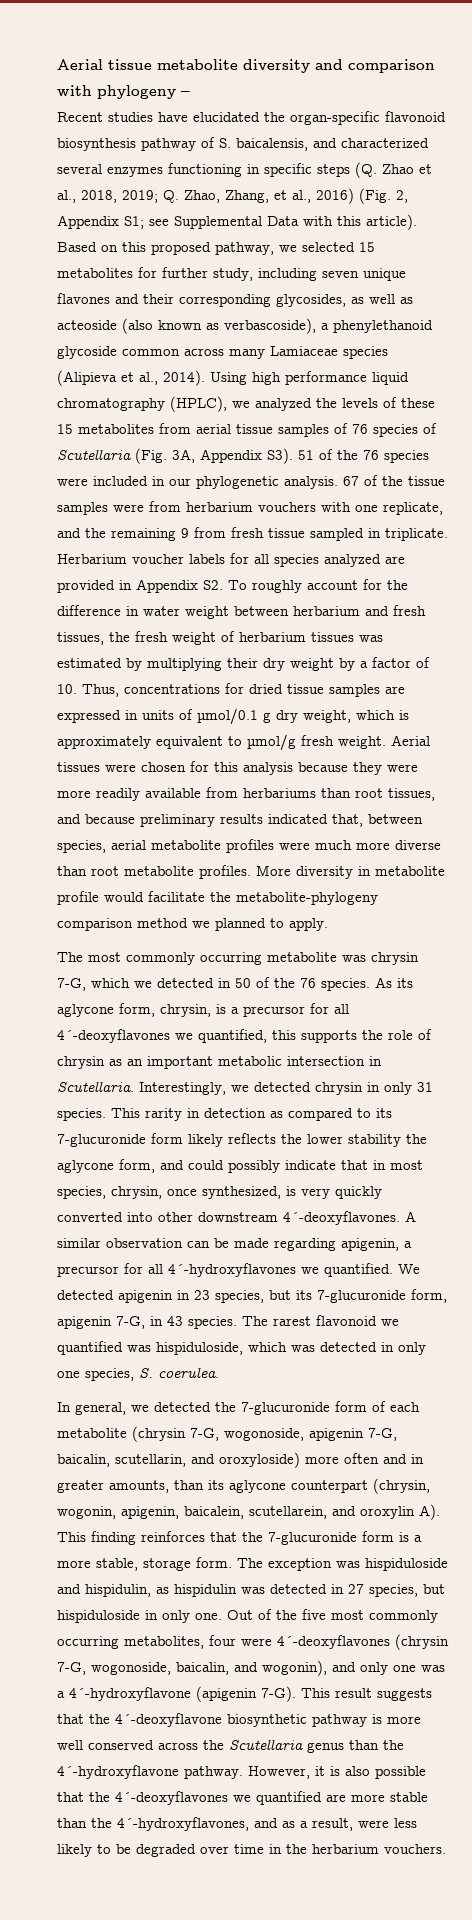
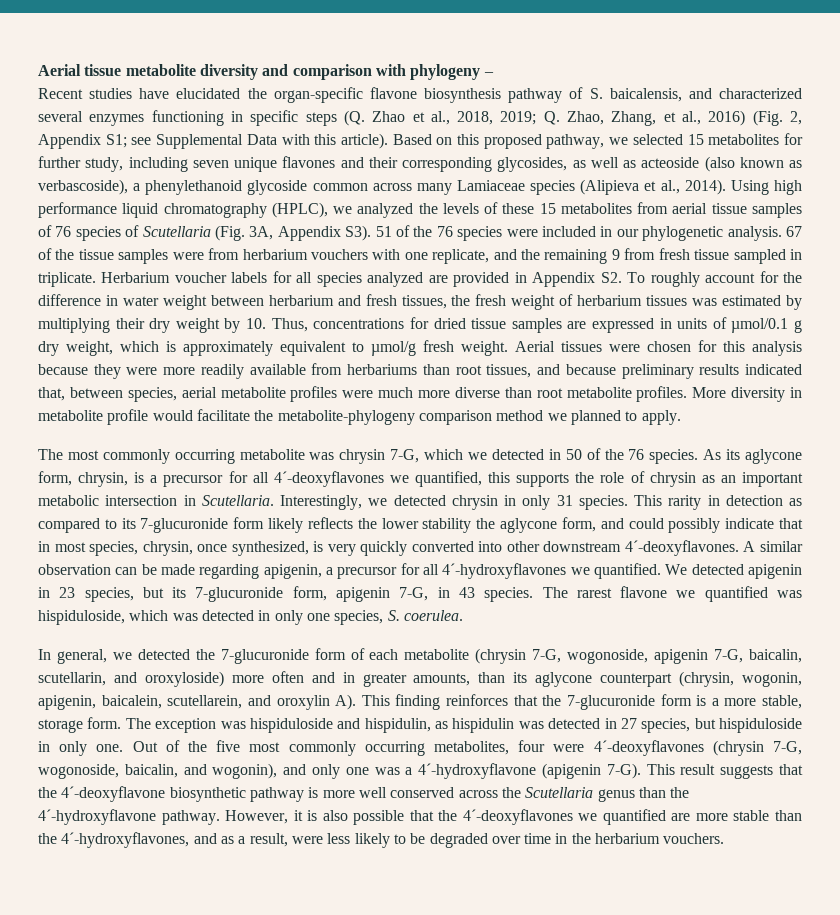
- Recent studies have elucidated the organ-specific flavonoid biosynthesis pathway of S. baicalensis, and characterized several enzymes functioning in specific steps (Q. Zhao et al., 2018, 2019; Q. Zhao, Zhang, et al., 2016) (Fig. 2, Appendix S1; see Supplemental Data with this article).
+ Recent studies have elucidated the organ-specific flavone biosynthesis pathway of S. baicalensis, and characterized several enzymes functioning in specific steps (Q. Zhao et al., 2018, 2019; Q. Zhao, Zhang, et al., 2016) (Fig. 2, Appendix S1; see Supplemental Data with this article).
- Herbarium voucher labels for all species analyzed are provided in Appendix S2. To roughly account for the difference in water weight between herbarium and fresh tissues, the fresh weight of herbarium tissues was estimated by multiplying their dry weight by a factor of 10. Thus, concentrations for dried tissue samples are expressed in units of µmol/0.1 g dry weight, which is approximately equivalent to µmol/g fresh weight.
+ Herbarium voucher labels for all species analyzed are provided in Appendix S2. To roughly account for the difference in water weight between herbarium and fresh tissues, the fresh weight of herbarium tissues was estimated by multiplying their dry weight by 10. Thus, concentrations for dried tissue samples are expressed in units of µmol/0.1 g dry weight, which is approximately equivalent to µmol/g fresh weight.
- The rarest flavonoid we quantified was hispiduloside, which was detected in only one species, S. coerulea.
+ The rarest flavone we quantified was hispiduloside, which was detected in only one species, S. coerulea.

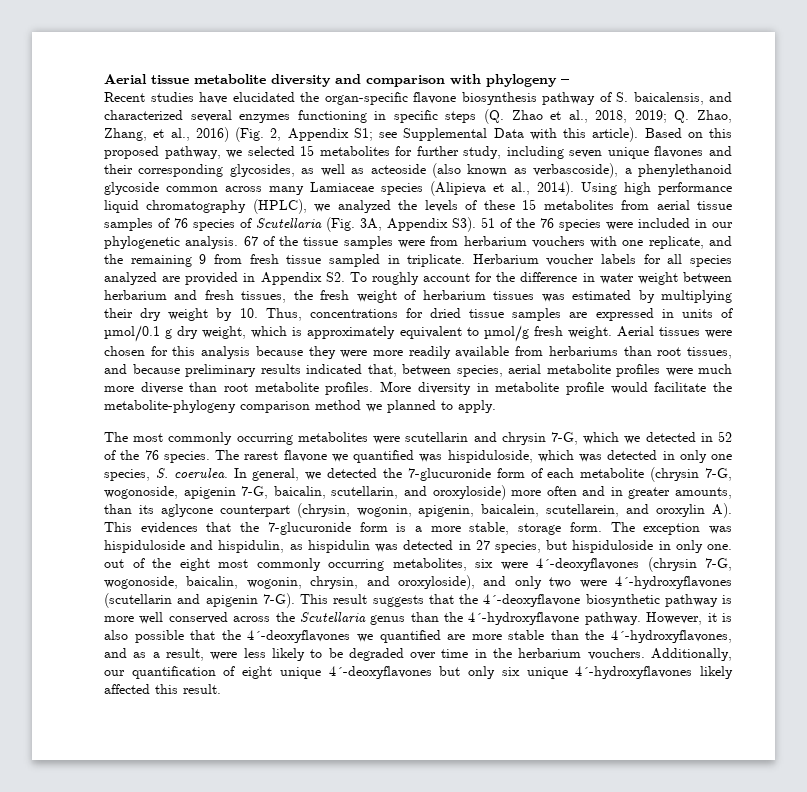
- The most commonly occurring metabolite was chrysin 7-G, which we detected in 50 of the 76 species.
+ The most commonly occurring metabolites were scutellarin and chrysin 7-G, which we detected in 52 of the 76 species.
- As its aglycone form, chrysin, is a precursor for all 4´-deoxyflavones we quantified, this supports the role of chrysin as an important metabolic intersection in Scutellaria. Interestingly, we detected chrysin in only 31 species. This rarity in detection as compared to its 7-glucuronide form likely reflects the lower stability the aglycone form, and could possibly indicate that in most species, chrysin, once synthesized, is very quickly converted into other downstream 4´-deoxyflavones. A similar observation can be made regarding apigenin, a precursor for all 4´-hydroxyflavones we quantified. We detected apigenin in 23 species, but its 7-glucuronide form, apigenin 7-G, in 43 species.
- The rarest flavone we quantified was hispiduloside, which was detected in only one species, S. coerulea.
- In general, we detected the 7-glucuronide form of each metabolite (chrysin 7-G, wogonoside, apigenin 7-G, baicalin, scutellarin, and oroxyloside) more often and in greater amounts, than its aglycone counterpart (chrysin, wogonin, apigenin, baicalein, scutellarein, and oroxylin A). This finding reinforces that the 7-glucuronide form is a more stable, storage form.
+ The rarest flavone we quantified was hispiduloside, which was detected in only one species, S. coerulea. In general, we detected the 7-glucuronide form of each metabolite (chrysin 7-G, wogonoside, apigenin 7-G, baicalin, scutellarin, and oroxyloside) more often and in greater amounts, than its aglycone counterpart (chrysin, wogonin, apigenin, baicalein, scutellarein, and oroxylin A). This evidences that the 7-glucuronide form is a more stable, storage form.
- The exception was hispiduloside and hispidulin, as hispidulin was detected in 27 species, but hispiduloside in only one. Out of the five most commonly occurring metabolites, four were 4´-deoxyflavones (chrysin 7-G, wogonoside, baicalin, and wogonin), and only one was a 4´-hydroxyflavone (apigenin 7-G).
+ The exception was hispiduloside and hispidulin, as hispidulin was detected in 27 species, but hispiduloside in only one. out of the eight most commonly occurring metabolites, six were 4´-deoxyflavones (chrysin 7-G, wogonoside, baicalin, wogonin, chrysin, and oroxyloside), and only two were 4´-hydroxyflavones (scutellarin and apigenin 7-G).
+ Additionally, our quantification of eight unique 4´-deoxyflavones but only six unique 4´-hydroxyflavones likely affected this result.

